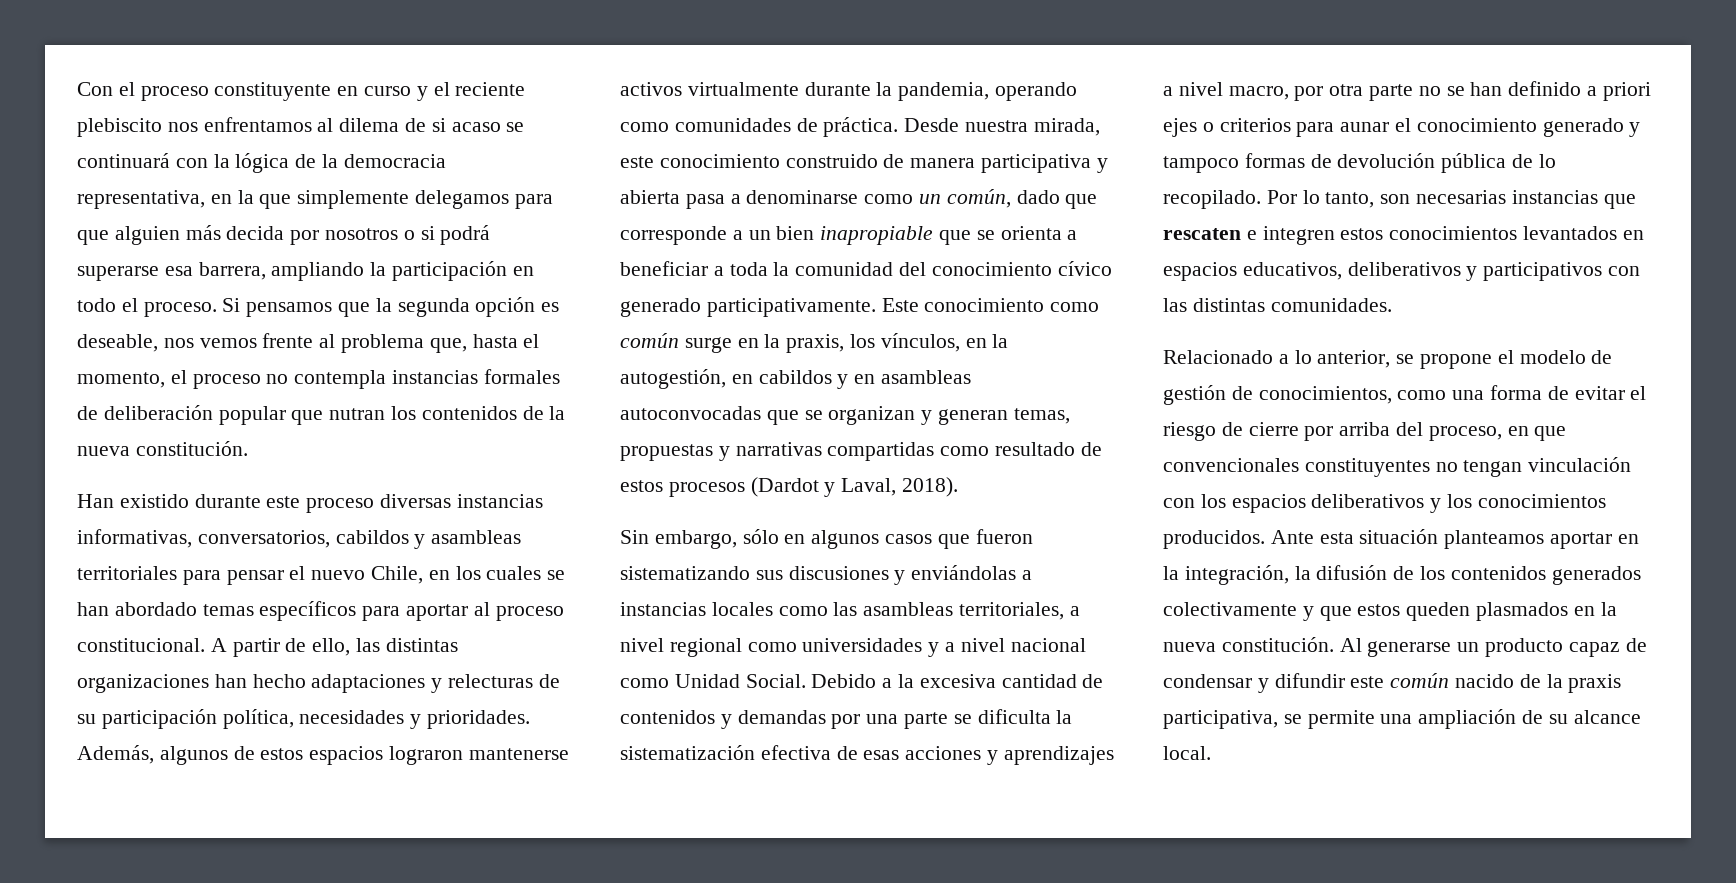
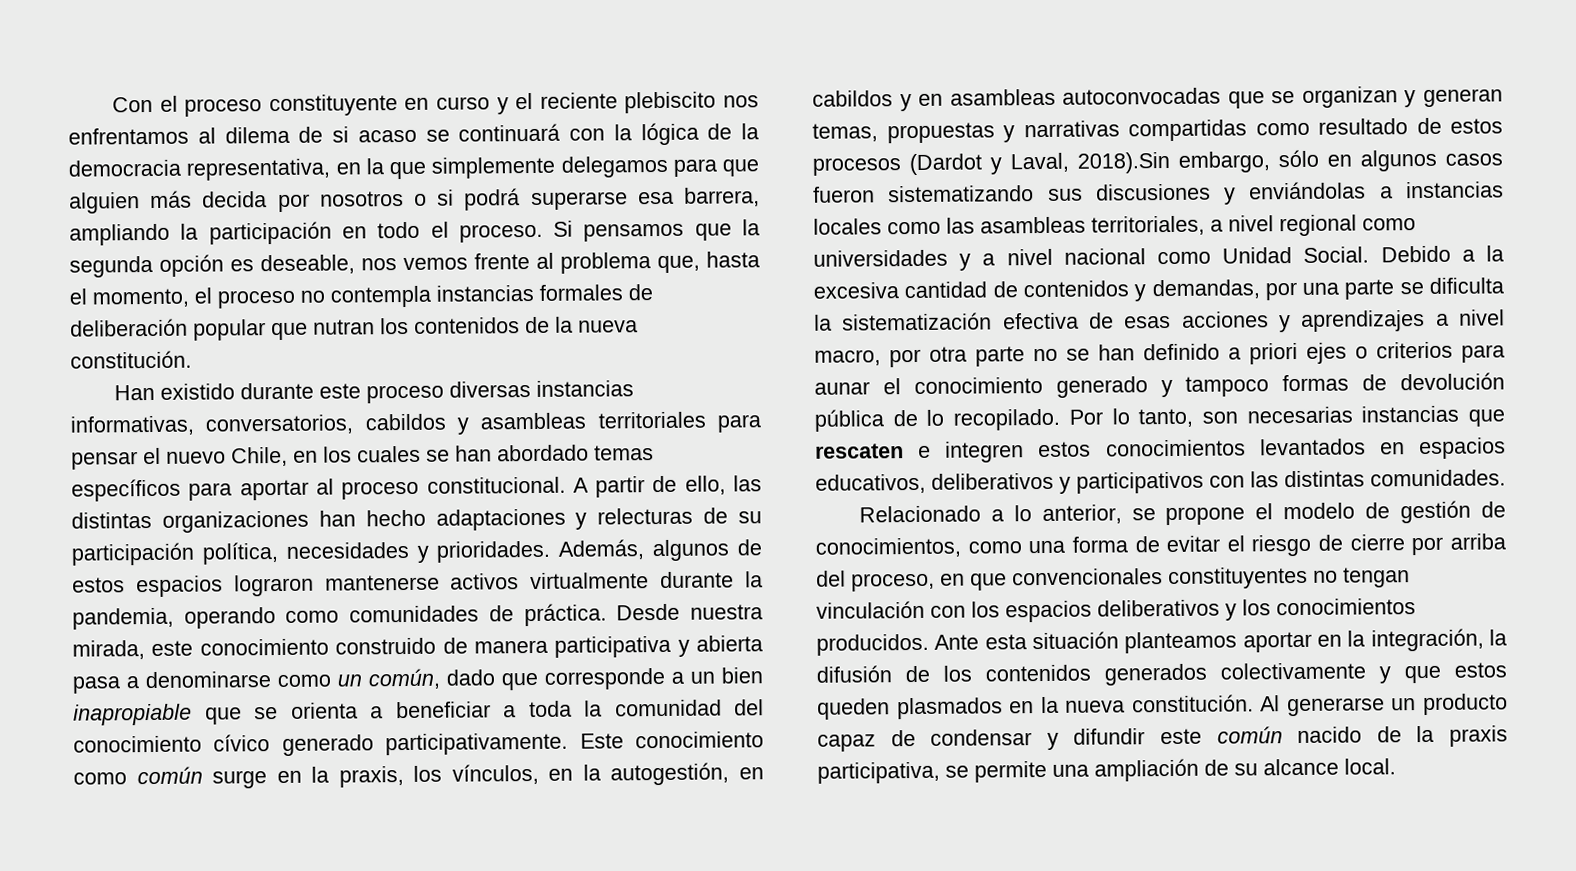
- Este conocimiento como común surge en la praxis, los vínculos, en la autogestión, en cabildos y en asambleas autoconvocadas que se organizan y generan temas, propuestas y narrativas compartidas como resultado de estos procesos (Dardot y Laval, 2018).
- Sin embargo, sólo en algunos casos que fueron sistematizando sus discusiones y enviándolas a instancias locales como las asambleas territoriales, a nivel regional como universidades y a nivel nacional como Unidad Social.
+ Este conocimiento como común surge en la praxis, los vínculos, en la autogestión, en cabildos y en asambleas autoconvocadas que se organizan y generan temas, propuestas y narrativas compartidas como resultado de estos procesos (Dardot y Laval, 2018).Sin embargo, sólo en algunos casos fueron sistematizando sus discusiones y enviándolas a instancias locales como las asambleas territoriales, a nivel regional como universidades y a nivel nacional como Unidad Social.
- Debido a la excesiva cantidad de contenidos y demandas por una parte se dificulta la sistematización efectiva de esas acciones y aprendizajes a nivel macro, por otra parte no se han definido a priori ejes o criterios para aunar el conocimiento generado y tampoco formas de devolución pública de lo recopilado.
+ Debido a la excesiva cantidad de contenidos y demandas, por una parte se dificulta la sistematización efectiva de esas acciones y aprendizajes a nivel macro, por otra parte no se han definido a priori ejes o criterios para aunar el conocimiento generado y tampoco formas de devolución pública de lo recopilado.

